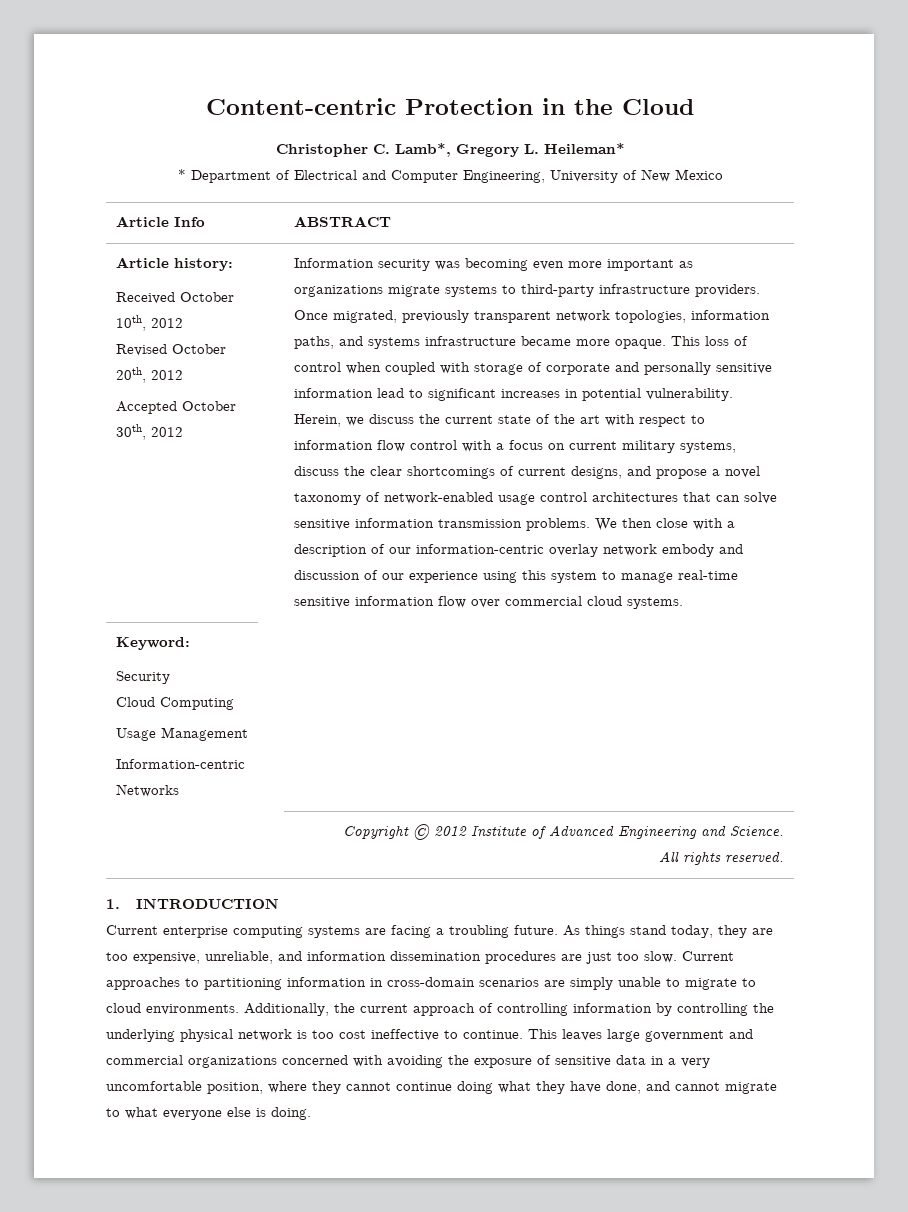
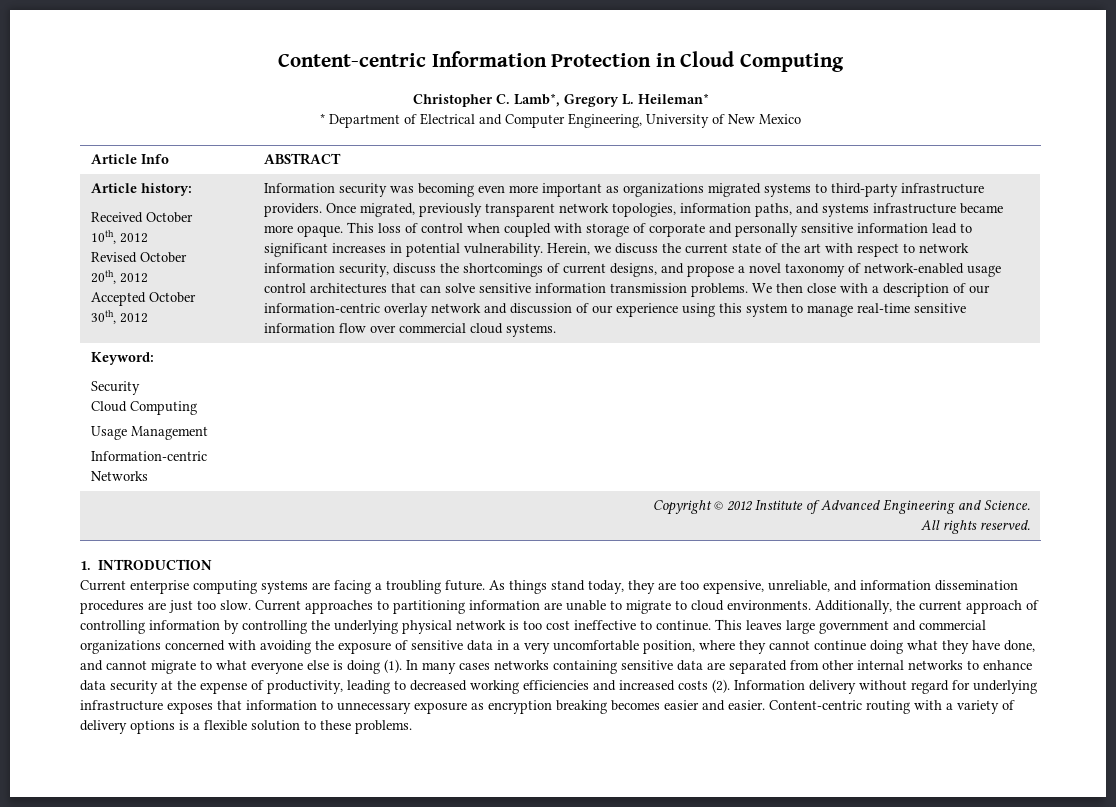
- Content-centric Protection in the Cloud
+ Content-centric Information Protection in Cloud Computing
- Information security was becoming even more important as organizations migrate systems to third-party infrastructure providers.
+ Information security was becoming even more important as organizations migrated systems to third-party infrastructure providers.
- Herein, we discuss the current state of the art with respect to information flow control with a focus on current military systems, discuss the clear shortcomings of current designs, and propose a novel taxonomy of network-enabled usage control architectures that can solve sensitive information transmission problems.
+ Herein, we discuss the current state of the art with respect to network information security, discuss the shortcomings of current designs, and propose a novel taxonomy of network-enabled usage control architectures that can solve sensitive information transmission problems.
- We then close with a description of our information-centric overlay network embody and discussion of our experience using this system to manage real-time sensitive information flow over commercial cloud systems.
+ We then close with a description of our information-centric overlay network and discussion of our experience using this system to manage real-time sensitive information flow over commercial cloud systems.
- Current approaches to partitioning information in cross-domain scenarios are simply unable to migrate to cloud environments.
+ Current approaches to partitioning information are unable to migrate to cloud environments.
- This leaves large government and commercial organizations concerned with avoiding the exposure of sensitive data in a very uncomfortable position, where they cannot continue doing what they have done, and cannot migrate to what everyone else is doing.
+ This leaves large government and commercial organizations concerned with avoiding the exposure of sensitive data in a very uncomfortable position, where they cannot continue doing what they have done, and cannot migrate to what everyone else is doing (1). In many cases networks containing sensitive data are separated from other internal networks to enhance data security at the expense of productivity, leading to decreased working efficiencies and increased costs (2). Information delivery without regard for underlying infrastructure exposes that information to unnecessary exposure as encryption breaking becomes easier and easier. Content-centric routing with a variety of delivery options is a flexible solution to these problems.

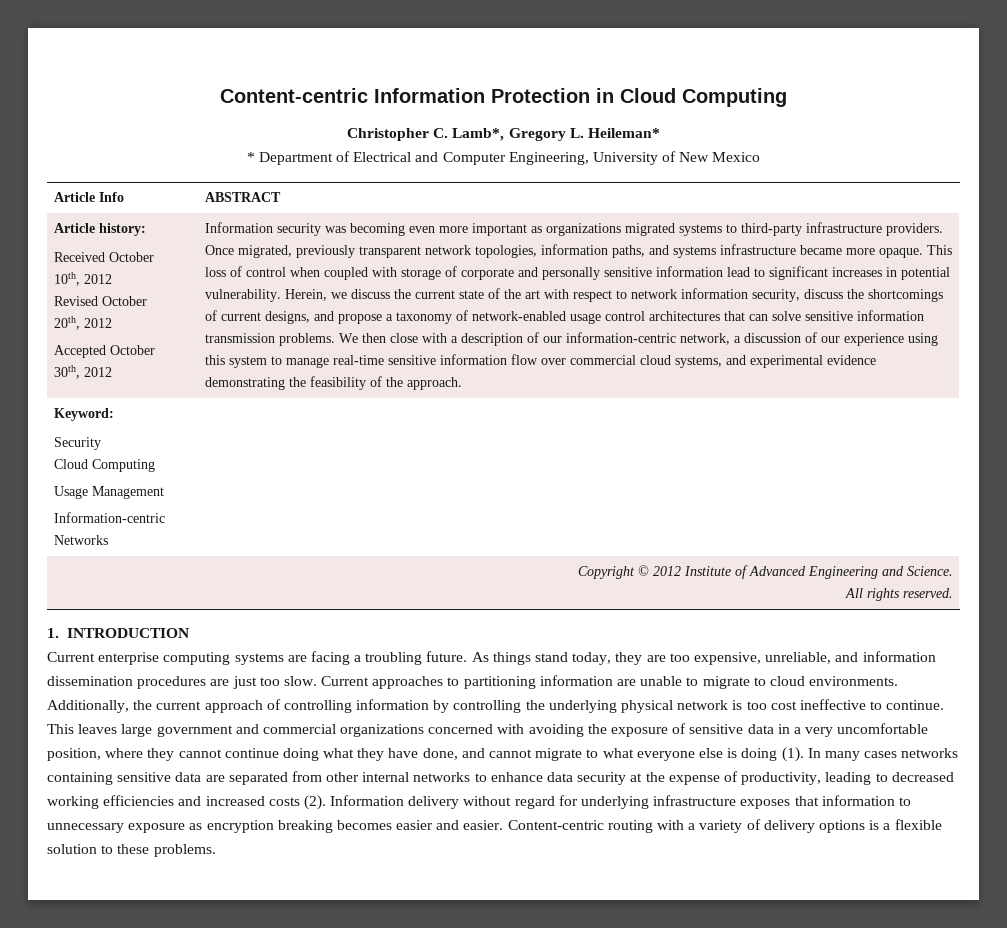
- Herein, we discuss the current state of the art with respect to network information security, discuss the shortcomings of current designs, and propose a novel taxonomy of network-enabled usage control architectures that can solve sensitive information transmission problems.
+ Herein, we discuss the current state of the art with respect to network information security, discuss the shortcomings of current designs, and propose a taxonomy of network-enabled usage control architectures that can solve sensitive information transmission problems.
- We then close with a description of our information-centric overlay network and discussion of our experience using this system to manage real-time sensitive information flow over commercial cloud systems.
+ We then close with a description of our information-centric network, a discussion of our experience using this system to manage real-time sensitive information flow over commercial cloud systems, and experimental evidence demonstrating the feasibility of the approach.

